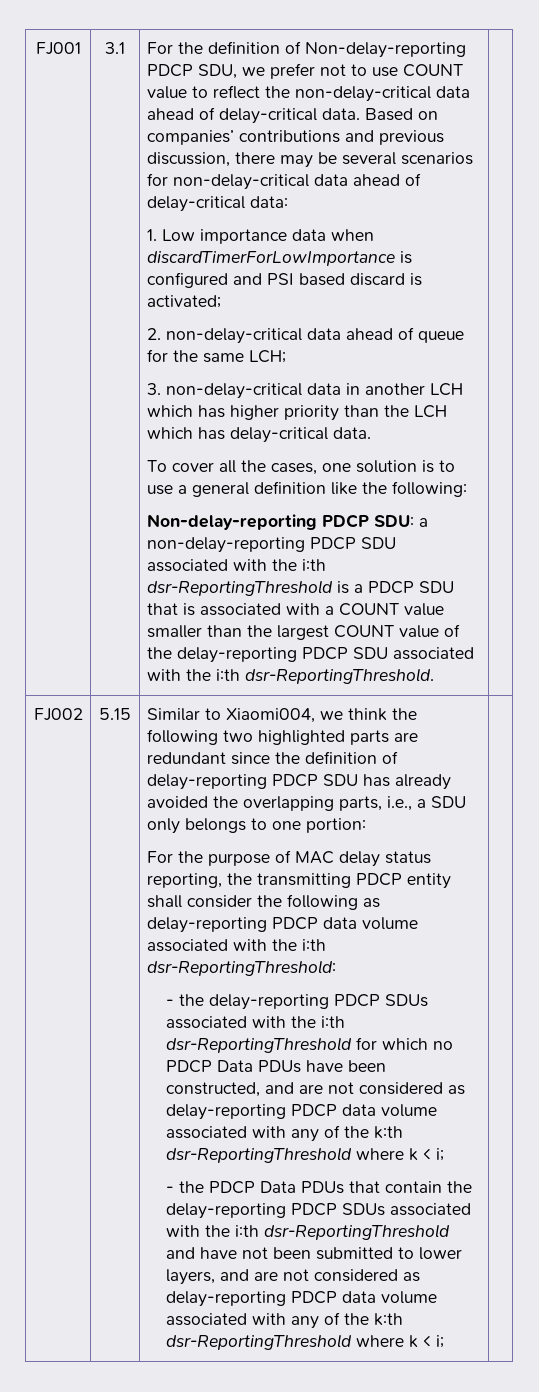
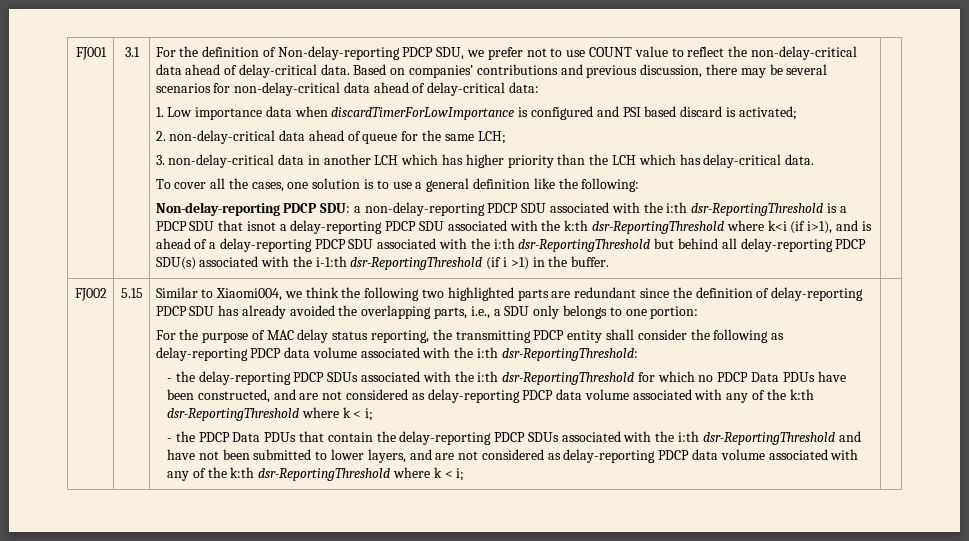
- Non-delay-reporting PDCP SDU: a non-delay-reporting PDCP SDU associated with the i:th dsr-ReportingThreshold is a PDCP SDU that is associated with a COUNT value smaller than the largest COUNT value of the delay-reporting PDCP SDU associated with the i:th dsr-ReportingThreshold.
+ Non-delay-reporting PDCP SDU: a non-delay-reporting PDCP SDU associated with the i:th dsr-ReportingThreshold is a PDCP SDU that isnot a delay-reporting PDCP SDU associated with the k:th dsr-ReportingThreshold where k<i (if i>1), and is ahead of a delay-reporting PDCP SDU associated with the i:th dsr-ReportingThreshold but behind all delay-reporting PDCP SDU(s) associated with the i-1:th dsr-ReportingThreshold (if i >1) in the buffer.

